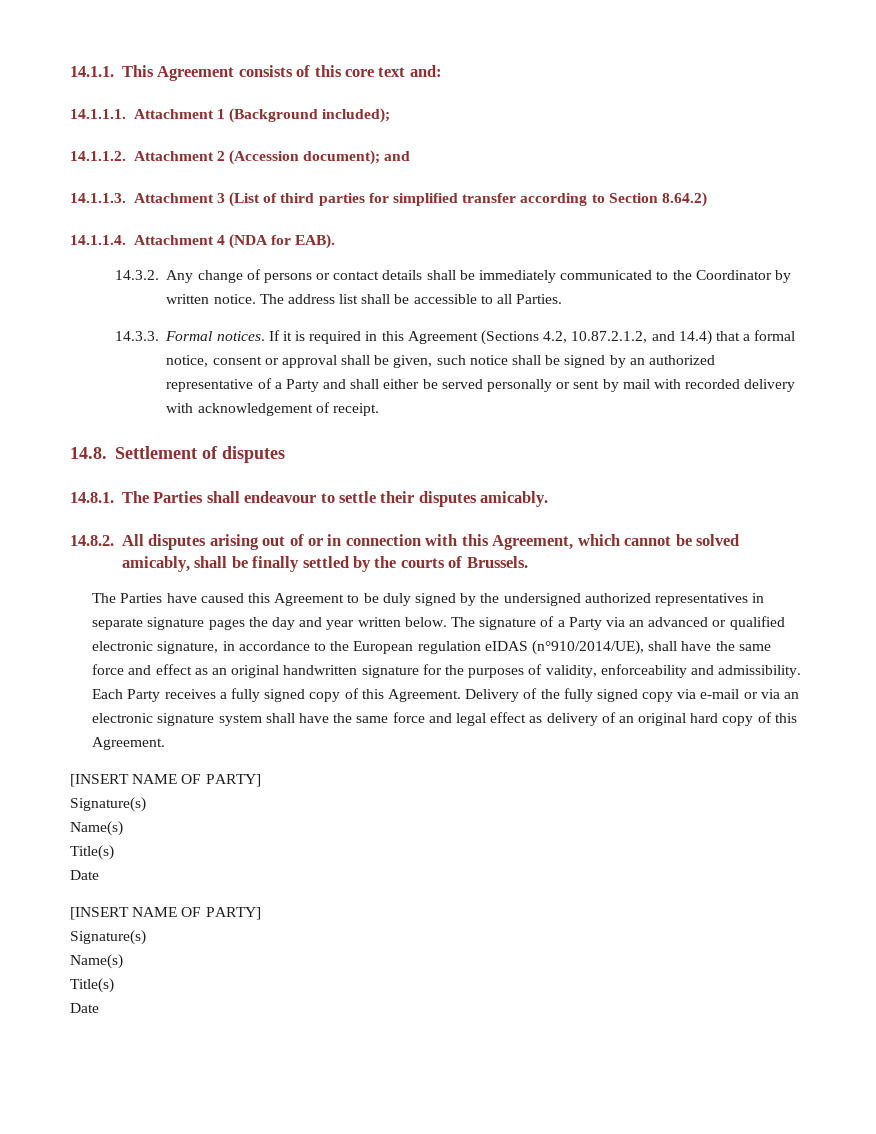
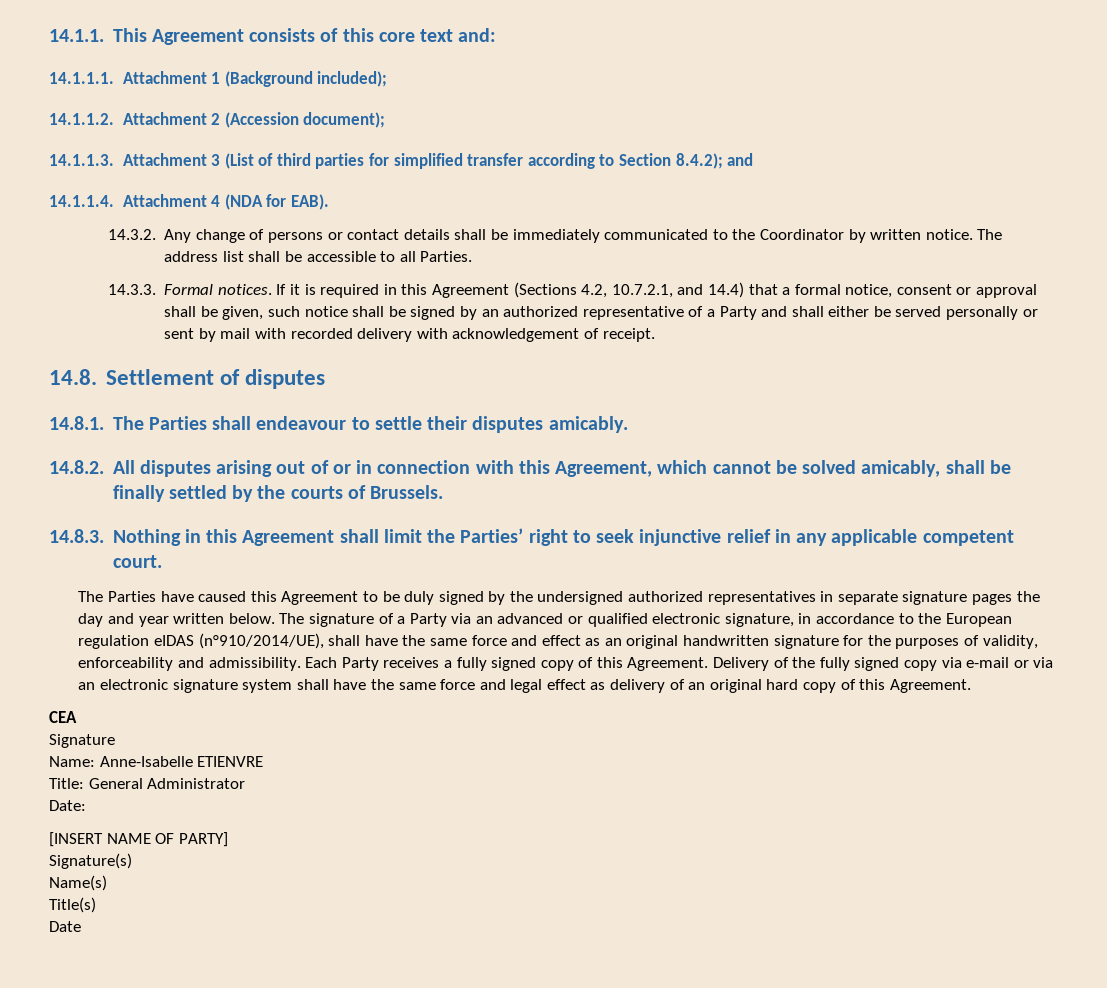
- 14.1.1.2. Attachment 2 (Accession document); and
+ 14.1.1.2. Attachment 2 (Accession document);
- 14.1.1.3. Attachment 3 (List of third parties for simplified transfer according to Section 8.64.2)
+ 14.1.1.3. Attachment 3 (List of third parties for simplified transfer according to Section 8.4.2); and
- If it is required in this Agreement (Sections 4.2, 10.87.2.1.2, and 14.4) that a formal notice, consent or approval shall be given, such notice shall be signed by an authorized representative of a Party and shall either be served personally or sent by mail with recorded delivery with acknowledgement of receipt.
+ If it is required in this Agreement (Sections 4.2, 10.7.2.1, and 14.4) that a formal notice, consent or approval shall be given, such notice shall be signed by an authorized representative of a Party and shall either be served personally or sent by mail with recorded delivery with acknowledgement of receipt.
+ 14.8.3. Nothing in this Agreement shall limit the Parties’ right to seek injunctive relief in any applicable competent court.
  Delivery of the fully signed copy via e-mail or via an electronic signature system shall have the same force and legal effect as delivery of an original hard copy of this Agreement.
- [INSERT NAME OF PARTY]
- Signature(s)
- Name(s)
- Title(s)
- Date
+ CEA
+ Signature
+ Name: Anne-Isabelle ETIENVRE
+ Title: General Administrator
+ Date:

